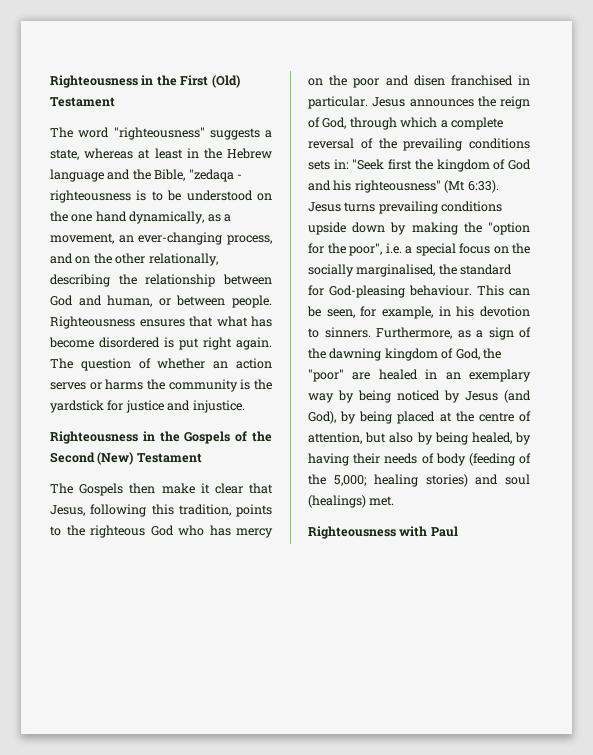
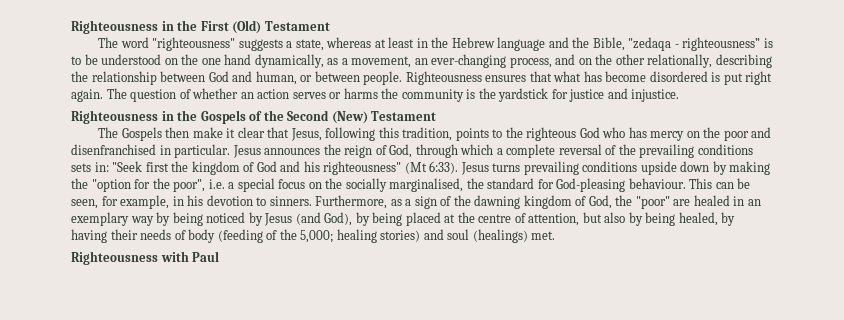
- The word "righteousness" suggests a state, whereas at least in the Hebrew language and the Bible, "zedaqa - righteousness is to be understood on the one hand dynamically, as a movement, an ever-changing process, and on the other relationally, describing the relationship between God and human, or between people.
+ The word "righteousness" suggests a state, whereas at least in the Hebrew language and the Bible, "zedaqa - righteousness” is to be understood on the one hand dynamically, as a movement, an ever-changing process, and on the other relationally, describing the relationship between God and human, or between people.
- The Gospels then make it clear that Jesus, following this tradition, points to the righteous God who has mercy on the poor and disen franchised in particular.
+ The Gospels then make it clear that Jesus, following this tradition, points to the righteous God who has mercy on the poor and disenfranchised in particular.

